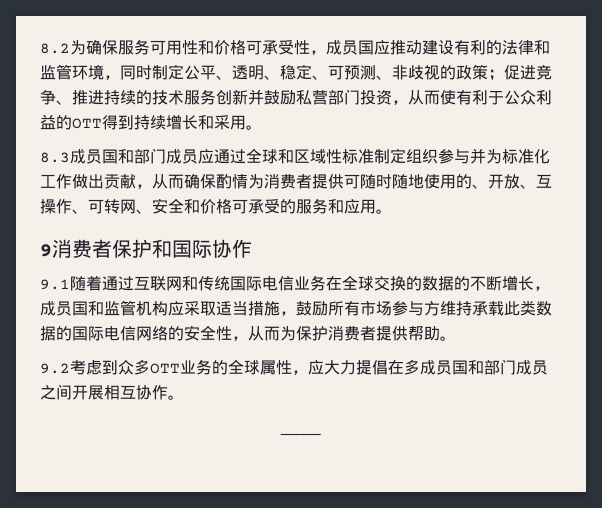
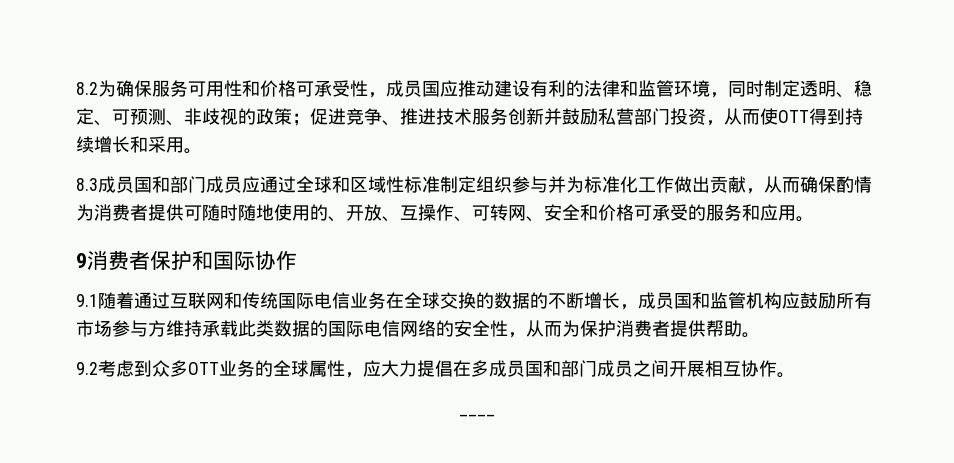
- 8.2为确保服务可用性和价格可承受性，成员国应推动建设有利的法律和监管环境，同时制定公平、透明、稳定、可预测、非歧视的政策；促进竞争、推进持续的技术服务创新并鼓励私营部门投资，从而使有利于公众利益的OTT得到持续增长和采用。
+ 8.2为确保服务可用性和价格可承受性，成员国应推动建设有利的法律和监管环境，同时制定透明、稳定、可预测、非歧视的政策；促进竞争、推进技术服务创新并鼓励私营部门投资，从而使OTT得到持续增长和采用。
- 9.1随着通过互联网和传统国际电信业务在全球交换的数据的不断增长，成员国和监管机构应采取适当措施，鼓励所有市场参与方维持承载此类数据的国际电信网络的安全性，从而为保护消费者提供帮助。
+ 9.1随着通过互联网和传统国际电信业务在全球交换的数据的不断增长，成员国和监管机构应鼓励所有市场参与方维持承载此类数据的国际电信网络的安全性，从而为保护消费者提供帮助。

